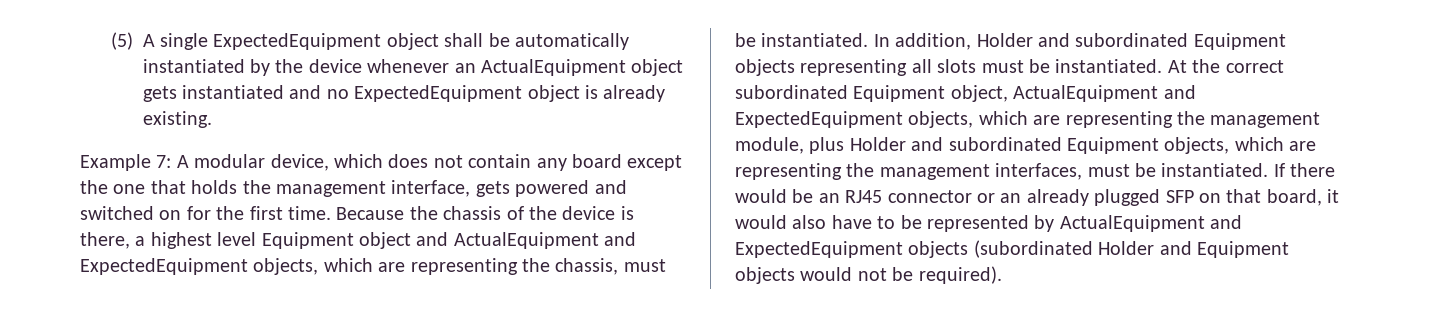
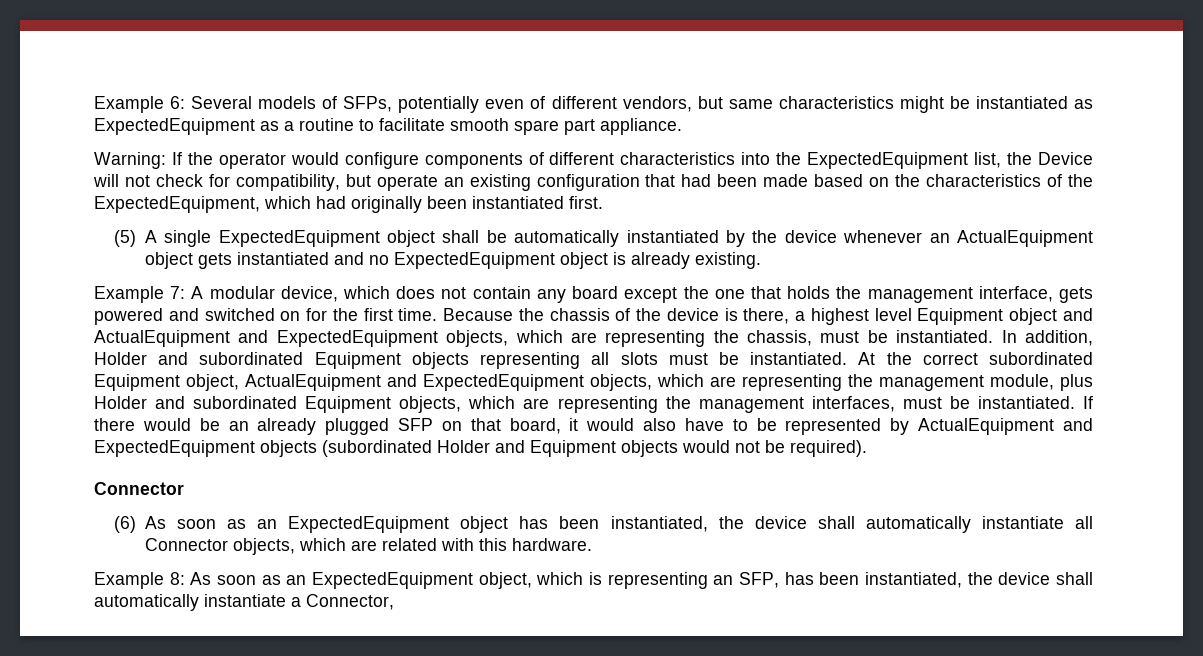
+ Example 6: Several models of SFPs, potentially even of different vendors, but same characteristics might be instantiated as ExpectedEquipment as a routine to facilitate smooth spare part appliance.
+ Warning: If the operator would configure components of different characteristics into the ExpectedEquipment list, the Device will not check for compatibility, but operate an existing configuration that had been made based on the characteristics of the ExpectedEquipment, which had originally been instantiated first.
- If there would be an RJ45 connector or an already plugged SFP on that board, it would also have to be represented by ActualEquipment and ExpectedEquipment objects (subordinated Holder and Equipment objects would not be required).
+ If there would be an already plugged SFP on that board, it would also have to be represented by ActualEquipment and ExpectedEquipment objects (subordinated Holder and Equipment objects would not be required).
+ Connector
+ (6) As soon as an ExpectedEquipment object has been instantiated, the device shall automatically instantiate all Connector objects, which are related with this hardware.
+ Example 8: As soon as an ExpectedEquipment object, which is representing an SFP, has been instantiated, the device shall automatically instantiate a Connector,

